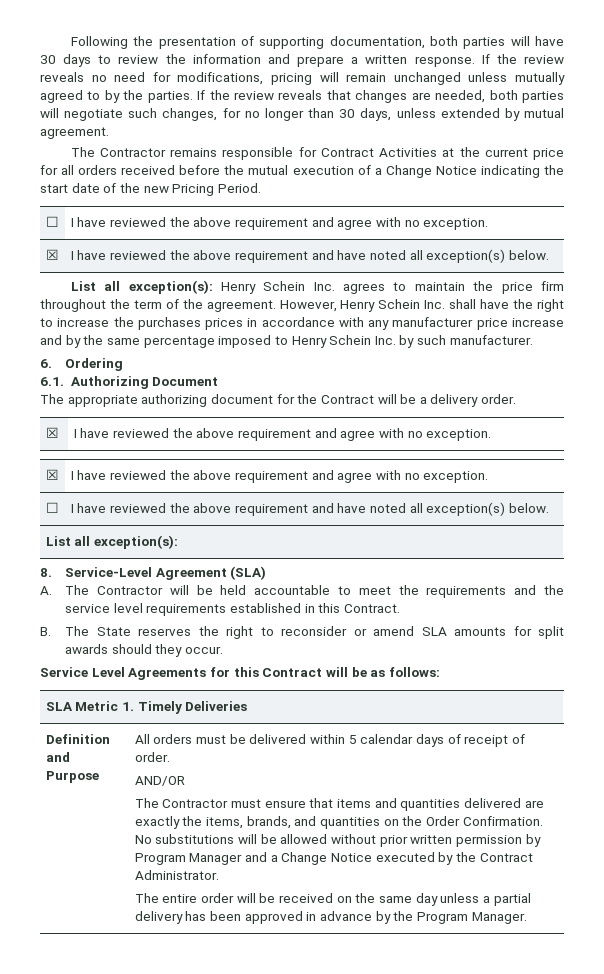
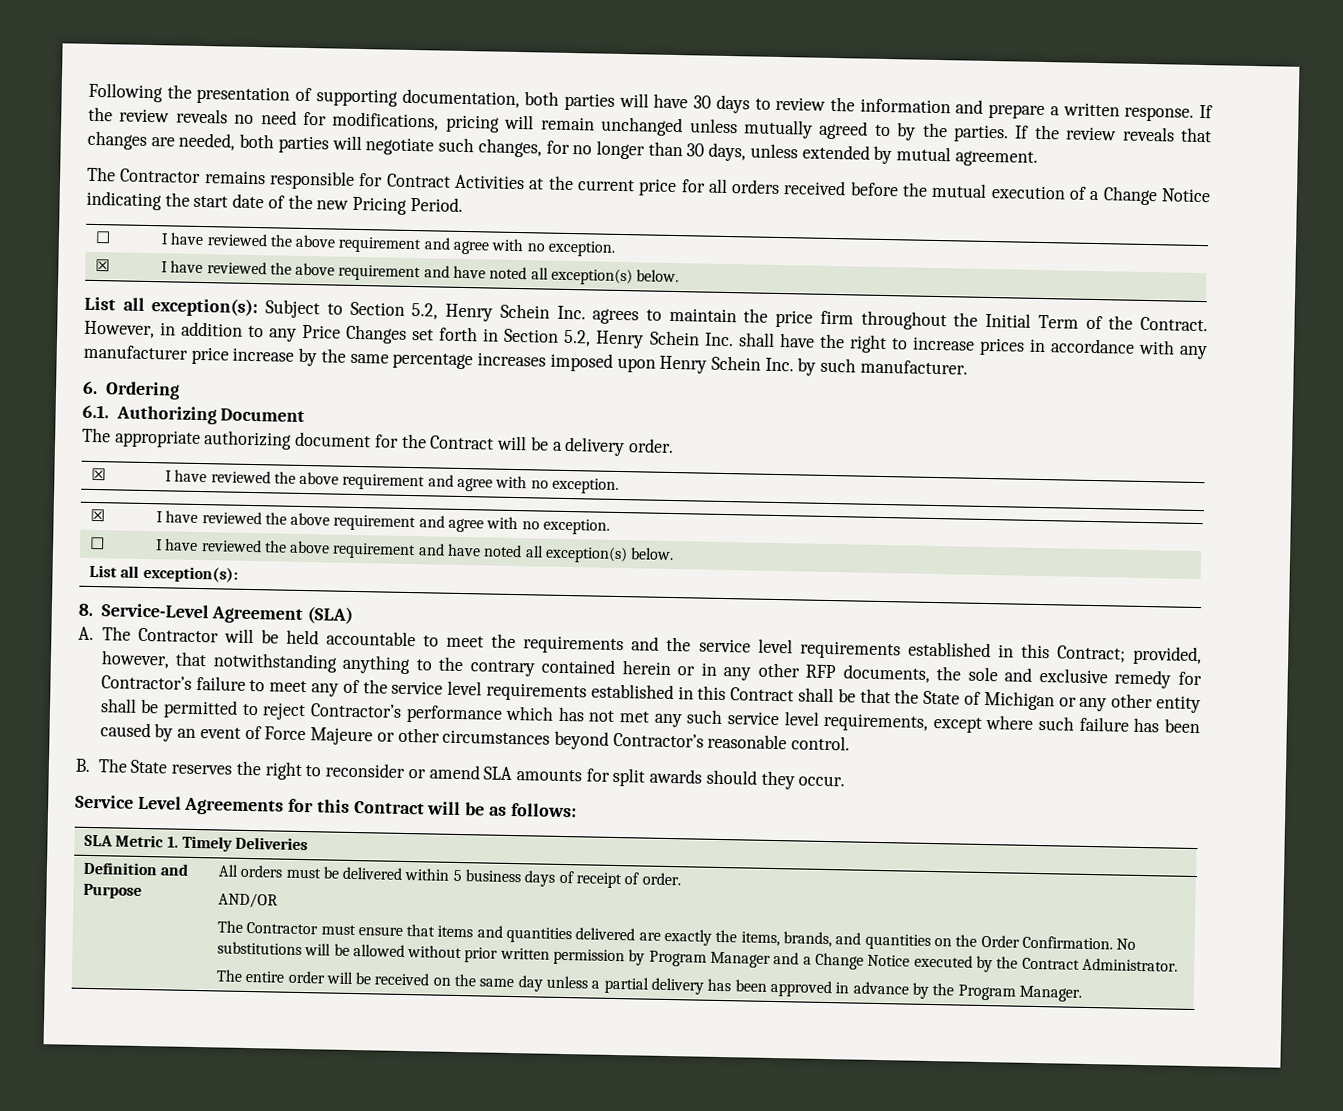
- List all exception(s): Henry Schein Inc. agrees to maintain the price firm throughout the term of the agreement. However, Henry Schein Inc. shall have the right to increase the purchases prices in accordance with any manufacturer price increase and by the same percentage imposed to Henry Schein Inc. by such manufacturer.
+ List all exception(s): Subject to Section 5.2, Henry Schein Inc. agrees to maintain the price firm throughout the Initial Term of the Contract. However, in addition to any Price Changes set forth in Section 5.2, Henry Schein Inc. shall have the right to increase prices in accordance with any manufacturer price increase by the same percentage increases imposed upon Henry Schein Inc. by such manufacturer.
- A. The Contractor will be held accountable to meet the requirements and the service level requirements established in this Contract.
+ A. The Contractor will be held accountable to meet the requirements and the service level requirements established in this Contract; provided, however, that notwithstanding anything to the contrary contained herein or in any other RFP documents, the sole and exclusive remedy for Contractor’s failure to meet any of the service level requirements established in this Contract shall be that the State of Michigan or any other entity shall be permitted to reject Contractor’s performance which has not met any such service level requirements, except where such failure has been caused by an event of Force Majeure or other circumstances beyond Contractor’s reasonable control.
- All orders must be delivered within 5 calendar days of receipt of order.
+ All orders must be delivered within 5 business days of receipt of order.

